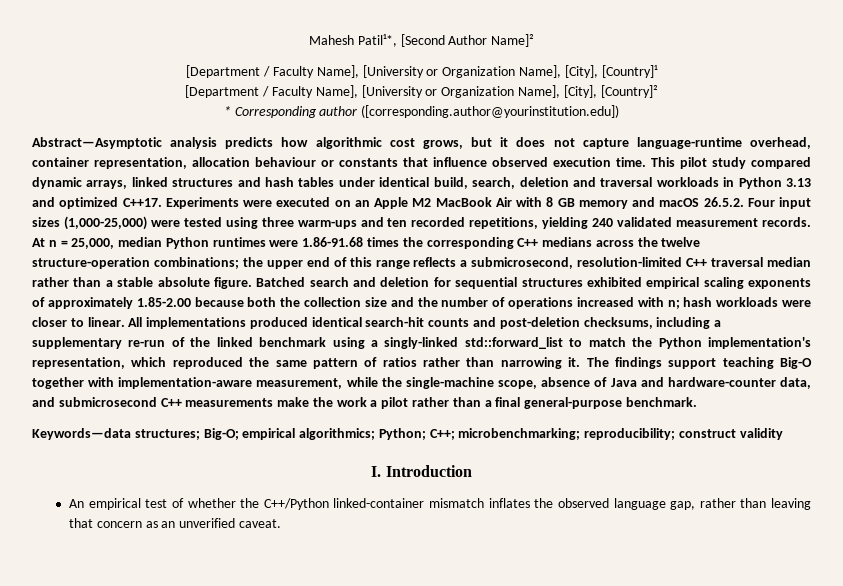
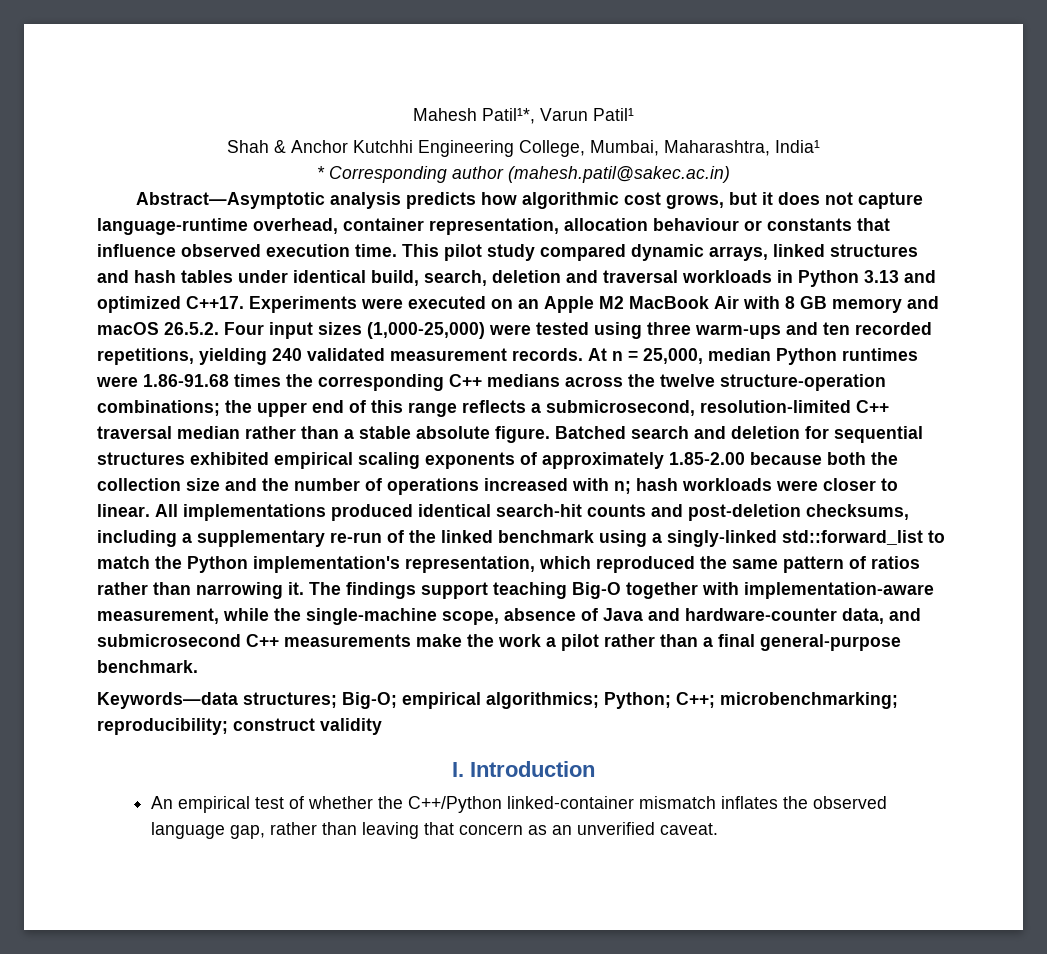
- Mahesh Patil¹*, [Second Author Name]²
- [Department / Faculty Name], [University or Organization Name], [City], [Country]¹
- [Department / Faculty Name], [University or Organization Name], [City], [Country]²
+ Mahesh Patil¹*, Varun Patil¹
+ Shah & Anchor Kutchhi Engineering College, Mumbai, Maharashtra, India¹
- * Corresponding author ([corresponding.author@yourinstitution.edu])
+ * Corresponding author (mahesh.patil@sakec.ac.in)

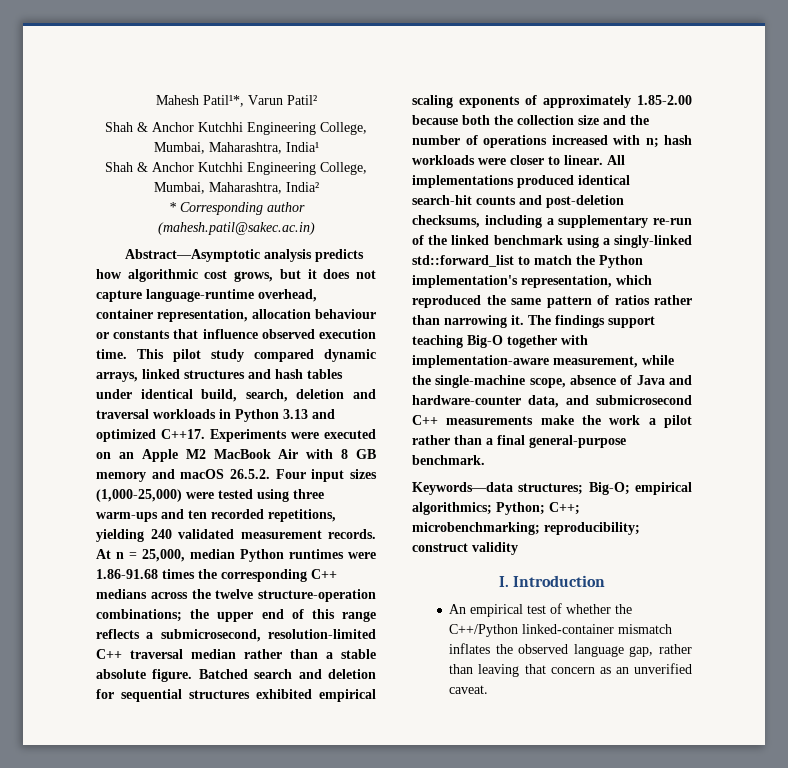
- Mahesh Patil¹*, Varun Patil¹
+ Mahesh Patil¹*, Varun Patil²
+ Shah & Anchor Kutchhi Engineering College, Mumbai, Maharashtra, India²

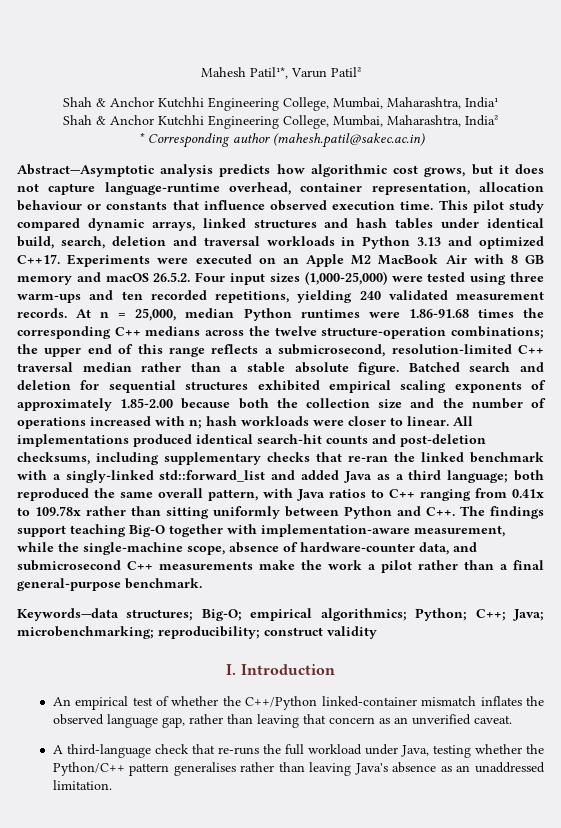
- All implementations produced identical search-hit counts and post-deletion checksums, including a supplementary re-run of the linked benchmark using a singly-linked std::forward_list to match the Python implementation's representation, which reproduced the same pattern of ratios rather than narrowing it. The findings support teaching Big-O together with implementation-aware measurement, while the single-machine scope, absence of Java and hardware-counter data, and submicrosecond C++ measurements make the work a pilot rather than a final general-purpose benchmark.
+ All implementations produced identical search-hit counts and post-deletion checksums, including supplementary checks that re-ran the linked benchmark with a singly-linked std::forward_list and added Java as a third language; both reproduced the same overall pattern, with Java ratios to C++ ranging from 0.41x to 109.78x rather than sitting uniformly between Python and C++. The findings support teaching Big-O together with implementation-aware measurement, while the single-machine scope, absence of hardware-counter data, and submicrosecond C++ measurements make the work a pilot rather than a final general-purpose benchmark.
- Keywords—data structures; Big-O; empirical algorithmics; Python; C++; microbenchmarking; reproducibility; construct validity
+ Keywords—data structures; Big-O; empirical algorithmics; Python; C++; Java; microbenchmarking; reproducibility; construct validity
+ A third-language check that re-runs the full workload under Java, testing whether the Python/C++ pattern generalises rather than leaving Java's absence as an unaddressed limitation.

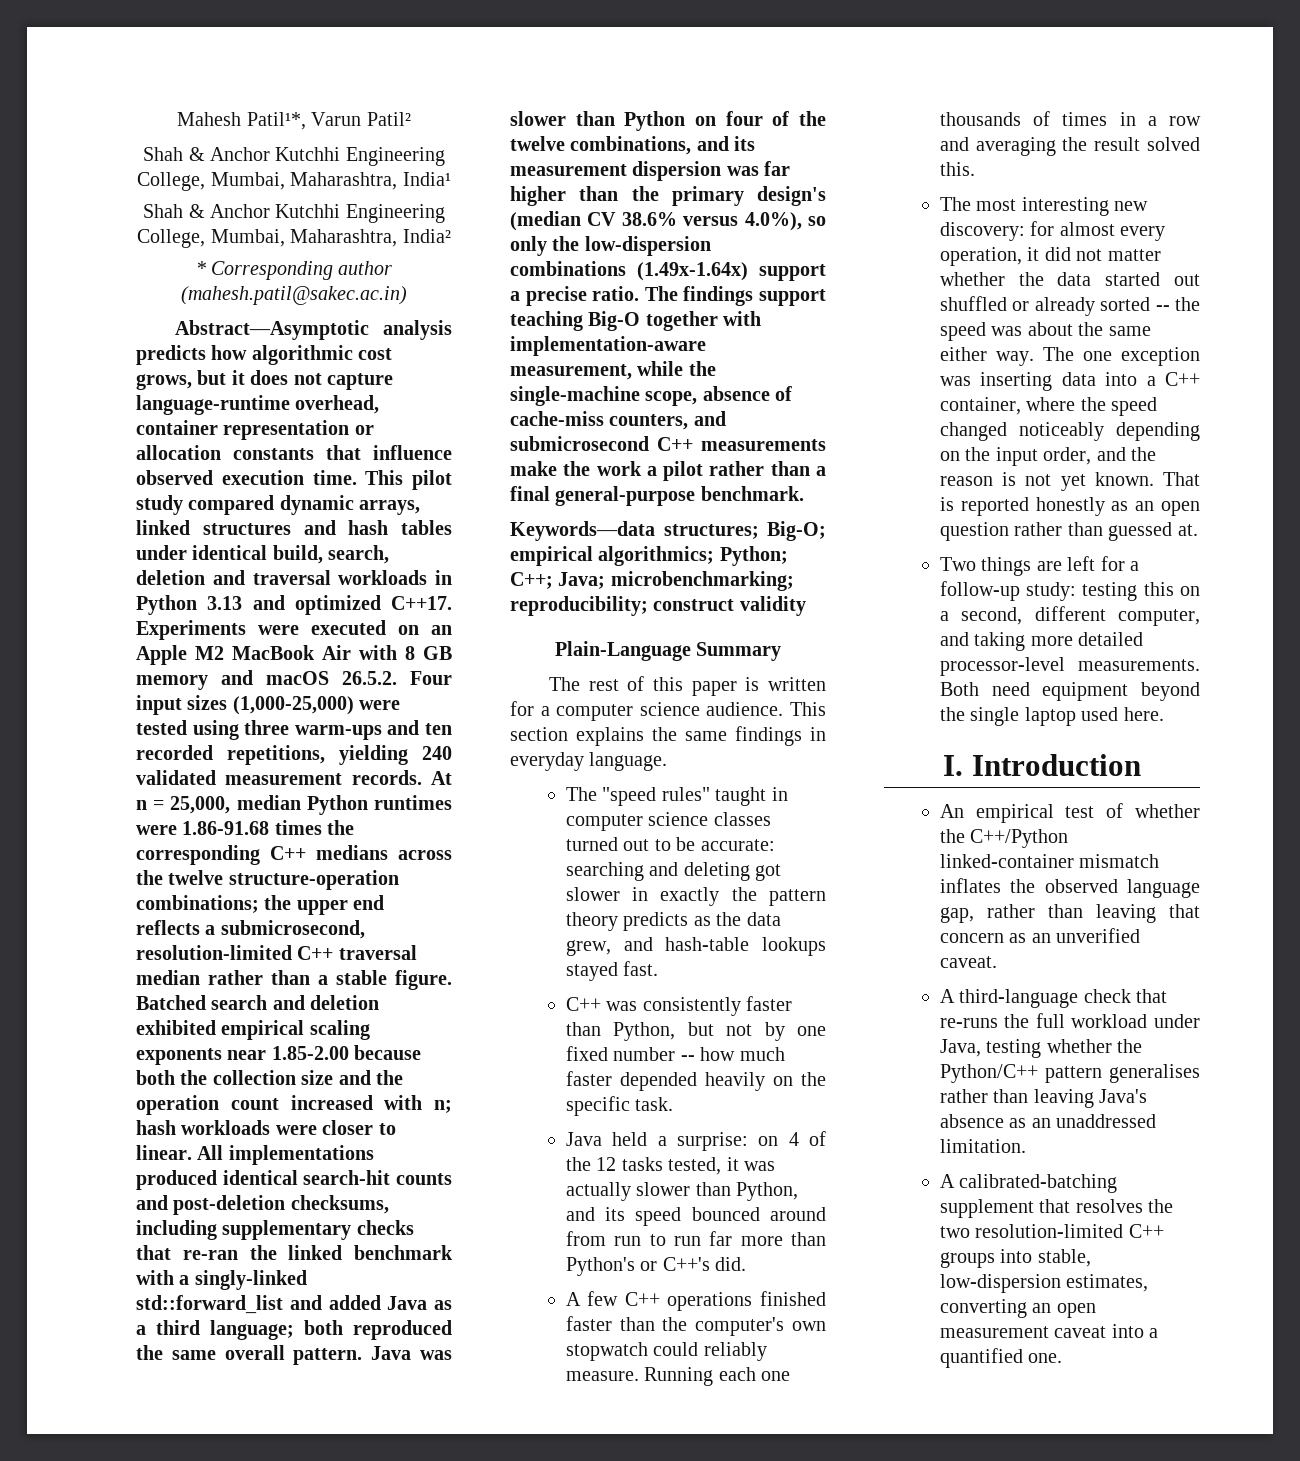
- Abstract—Asymptotic analysis predicts how algorithmic cost grows, but it does not capture language-runtime overhead, container representation, allocation behaviour or constants that influence observed execution time.
+ Abstract—Asymptotic analysis predicts how algorithmic cost grows, but it does not capture language-runtime overhead, container representation or allocation constants that influence observed execution time.
- At n = 25,000, median Python runtimes were 1.86-91.68 times the corresponding C++ medians across the twelve structure-operation combinations; the upper end of this range reflects a submicrosecond, resolution-limited C++ traversal median rather than a stable absolute figure.
+ At n = 25,000, median Python runtimes were 1.86-91.68 times the corresponding C++ medians across the twelve structure-operation combinations; the upper end reflects a submicrosecond, resolution-limited C++ traversal median rather than a stable figure.
- Batched search and deletion for sequential structures exhibited empirical scaling exponents of approximately 1.85-2.00 because both the collection size and the number of operations increased with n; hash workloads were closer to linear.
+ Batched search and deletion exhibited empirical scaling exponents near 1.85-2.00 because both the collection size and the operation count increased with n; hash workloads were closer to linear.
- both reproduced the same overall pattern, with Java ratios to C++ ranging from 0.41x to 109.78x rather than sitting uniformly between Python and C++. The findings support teaching Big-O together with implementation-aware measurement, while the single-machine scope, absence of hardware-counter data, and submicrosecond C++ measurements make the work a pilot rather than a final general-purpose benchmark.
+ both reproduced the same overall pattern. Java was slower than Python on four of the twelve combinations, and its measurement dispersion was far higher than the primary design's (median CV 38.6% versus 4.0%), so only the low-dispersion combinations (1.49x-1.64x) support a precise ratio. The findings support teaching Big-O together with implementation-aware measurement, while the single-machine scope, absence of cache-miss counters, and submicrosecond C++ measurements make the work a pilot rather than a final general-purpose benchmark.
+ Plain-Language Summary
+ The rest of this paper is written for a computer science audience. This section explains the same findings in everyday language.
+ The "speed rules" taught in computer science classes turned out to be accurate: searching and deleting got slower in exactly the pattern theory predicts as the data grew, and hash-table lookups stayed fast.
+ C++ was consistently faster than Python, but not by one fixed number -- how much faster depended heavily on the specific task.
+ Java held a surprise: on 4 of the 12 tasks tested, it was actually slower than Python, and its speed bounced around from run to run far more than Python's or C++'s did.
+ A few C++ operations finished faster than the computer's own stopwatch could reliably measure. Running each one thousands of times in a row and averaging the result solved this.
+ The most interesting new discovery: for almost every operation, it did not matter whether the data started out shuffled or already sorted -- the speed was about the same either way. The one exception was inserting data into a C++ container, where the speed changed noticeably depending on the input order, and the reason is not yet known. That is reported honestly as an open question rather than guessed at.
+ Two things are left for a follow-up study: testing this on a second, different computer, and taking more detailed processor-level measurements. Both need equipment beyond the single laptop used here.
+ A calibrated-batching supplement that resolves the two resolution-limited C++ groups into stable, low-dispersion estimates, converting an open measurement caveat into a quantified one.

